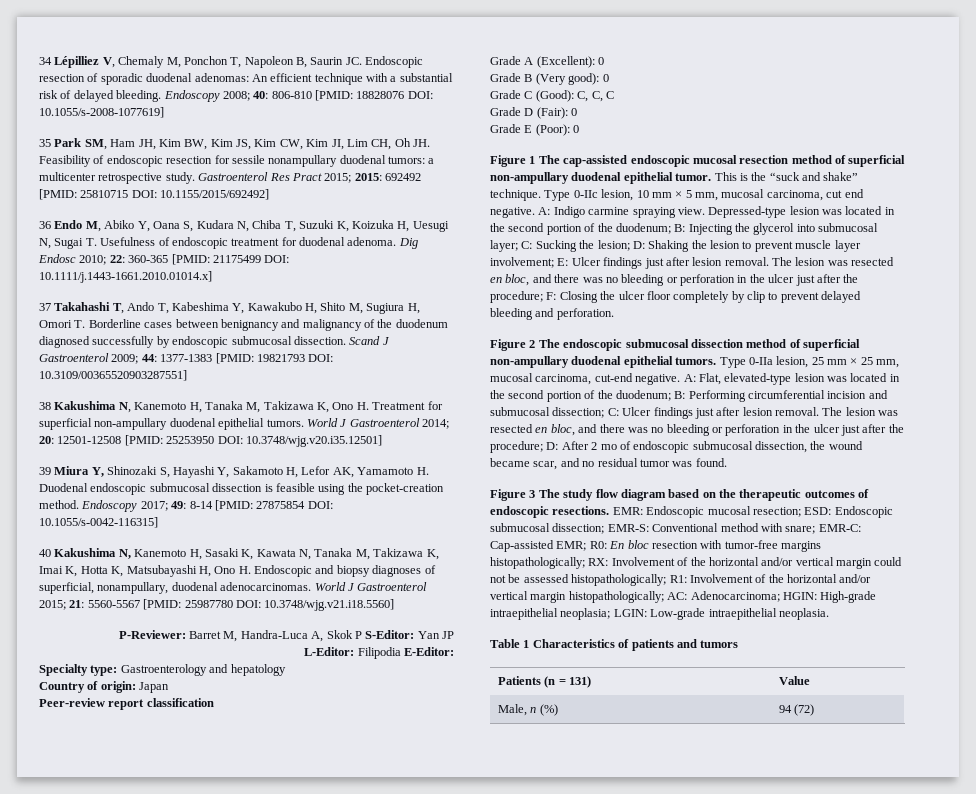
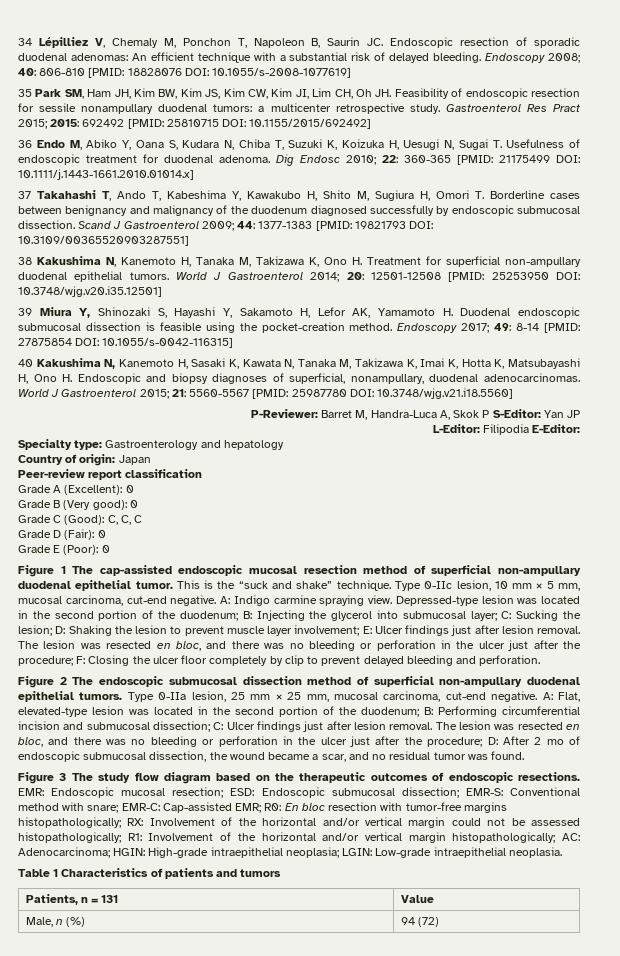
- Type 0-IIc lesion, 10 mm × 5 mm, mucosal carcinoma, cut end negative.
+ Type 0-IIc lesion, 10 mm × 5 mm, mucosal carcinoma, cut-end negative.
- The lesion was resected en bloc, and there was no bleeding or perforation in the ulcer just after the procedure; D: After 2 mo of endoscopic submucosal dissection, the wound became scar, and no residual tumor was found.
+ The lesion was resected en bloc, and there was no bleeding or perforation in the ulcer just after the procedure; D: After 2 mo of endoscopic submucosal dissection, the wound became a scar, and no residual tumor was found.
- Patients (n = 131) | Value
+ Patients, n = 131 | Value

